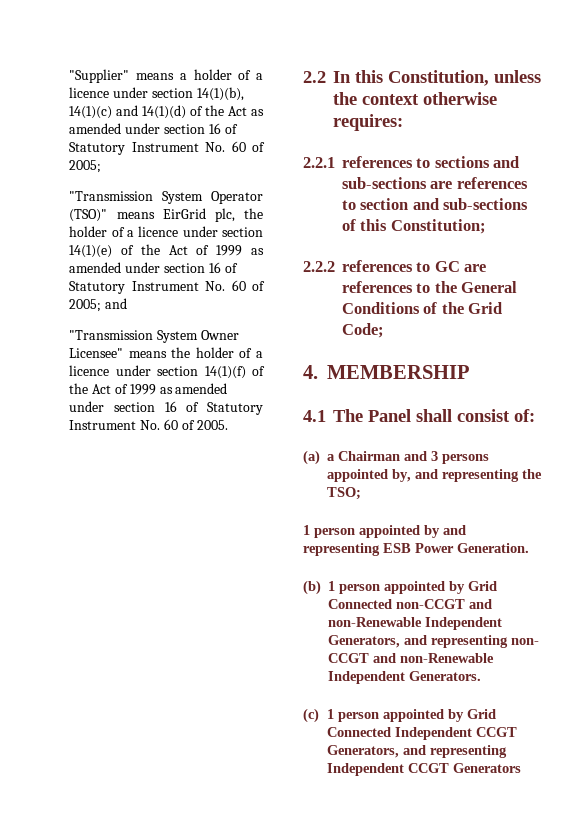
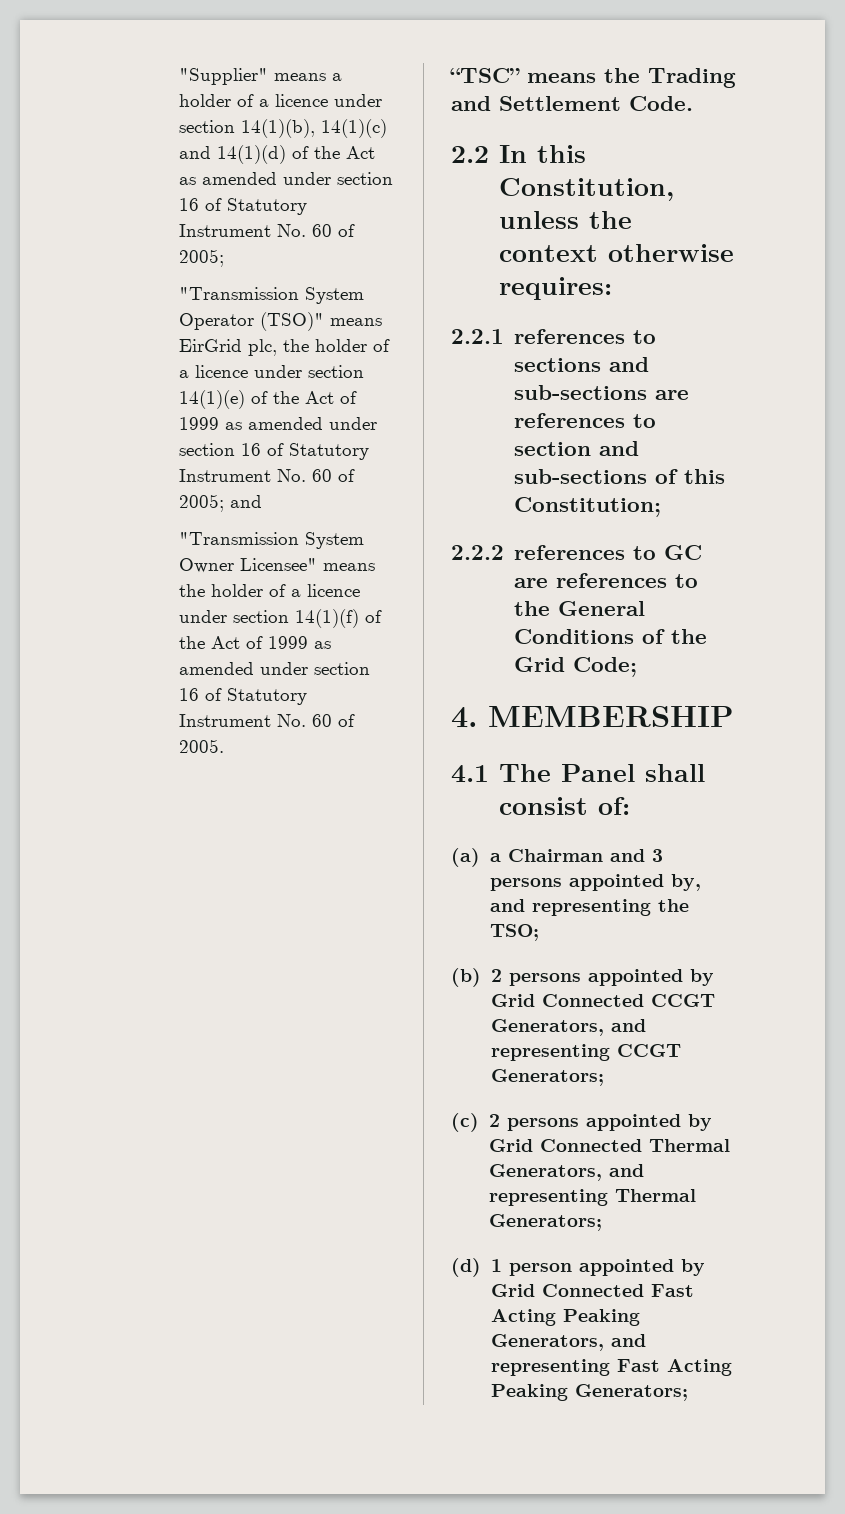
+ “TSC” means the Trading and Settlement Code.
- 1 person appointed by and representing ESB Power Generation.
- (b) 1 person appointed by Grid Connected non-CCGT and non-Renewable Independent Generators, and representing non- CCGT and non-Renewable Independent Generators.
- (c) 1 person appointed by Grid Connected Independent CCGT Generators, and representing Independent CCGT Generators
+ (b) 2 persons appointed by Grid Connected CCGT Generators, and representing CCGT Generators;
+ (c) 2 persons appointed by Grid Connected Thermal Generators, and representing Thermal Generators;
+ (d) 1 person appointed by Grid Connected Fast Acting Peaking Generators, and representing Fast Acting Peaking Generators;

